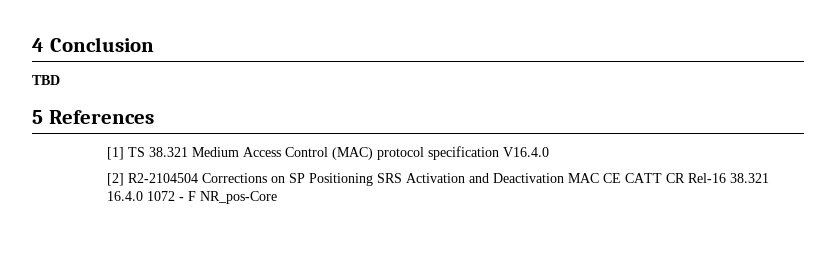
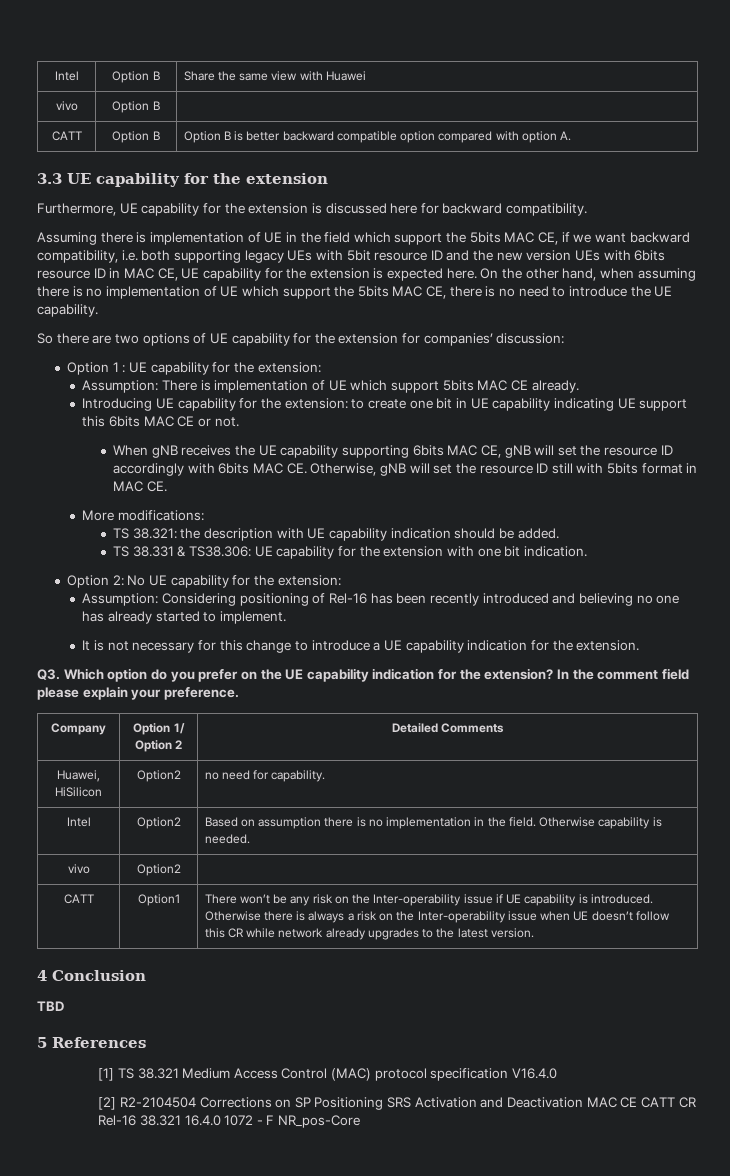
+ Intel | Option B | Share the same view with Huawei
+ vivo | Option B |
+ CATT | Option B | Option B is better backward compatible option compared with option A.
+ 3.3 UE capability for the extension
+ Furthermore, UE capability for the extension is discussed here for backward compatibility.
+ Assuming there is implementation of UE in the field which support the 5bits MAC CE, if we want backward compatibility, i.e. both supporting legacy UEs with 5bit resource ID and the new version UEs with 6bits resource ID in MAC CE, UE capability for the extension is expected here. On the other hand, when assuming there is no implementation of UE which support the 5bits MAC CE, there is no need to introduce the UE capability.
+ So there are two options of UE capability for the extension for companies’ discussion:
+ Option 1 : UE capability for the extension:
+ Assumption: There is implementation of UE which support 5bits MAC CE already.
+ Introducing UE capability for the extension: to create one bit in UE capability indicating UE support this 6bits MAC CE or not.
+ When gNB receives the UE capability supporting 6bits MAC CE, gNB will set the resource ID accordingly with 6bits MAC CE. Otherwise, gNB will set the resource ID still with 5bits format in MAC CE.
+ More modifications:
+ TS 38.321: the description with UE capability indication should be added.
+ TS 38.331 & TS38.306: UE capability for the extension with one bit indication.
+ Option 2: No UE capability for the extension:
+ Assumption: Considering positioning of Rel-16 has been recently introduced and believing no one has already started to implement.
+ It is not necessary for this change to introduce a UE capability indication for the extension.
+ Q3. Which option do you prefer on the UE capability indication for the extension? In the comment field please explain your preference.
+ Company | Option 1/ Option 2 | Detailed Comments
+ Huawei, HiSilicon | Option2 | no need for capability.
+ Intel | Option2 | Based on assumption there is no implementation in the field. Otherwise capability is needed.
+ vivo | Option2 |
+ CATT | Option1 | There won’t be any risk on the Inter-operability issue if UE capability is introduced. Otherwise there is always a risk on the Inter-operability issue when UE doesn’t follow this CR while network already upgrades to the latest version.

